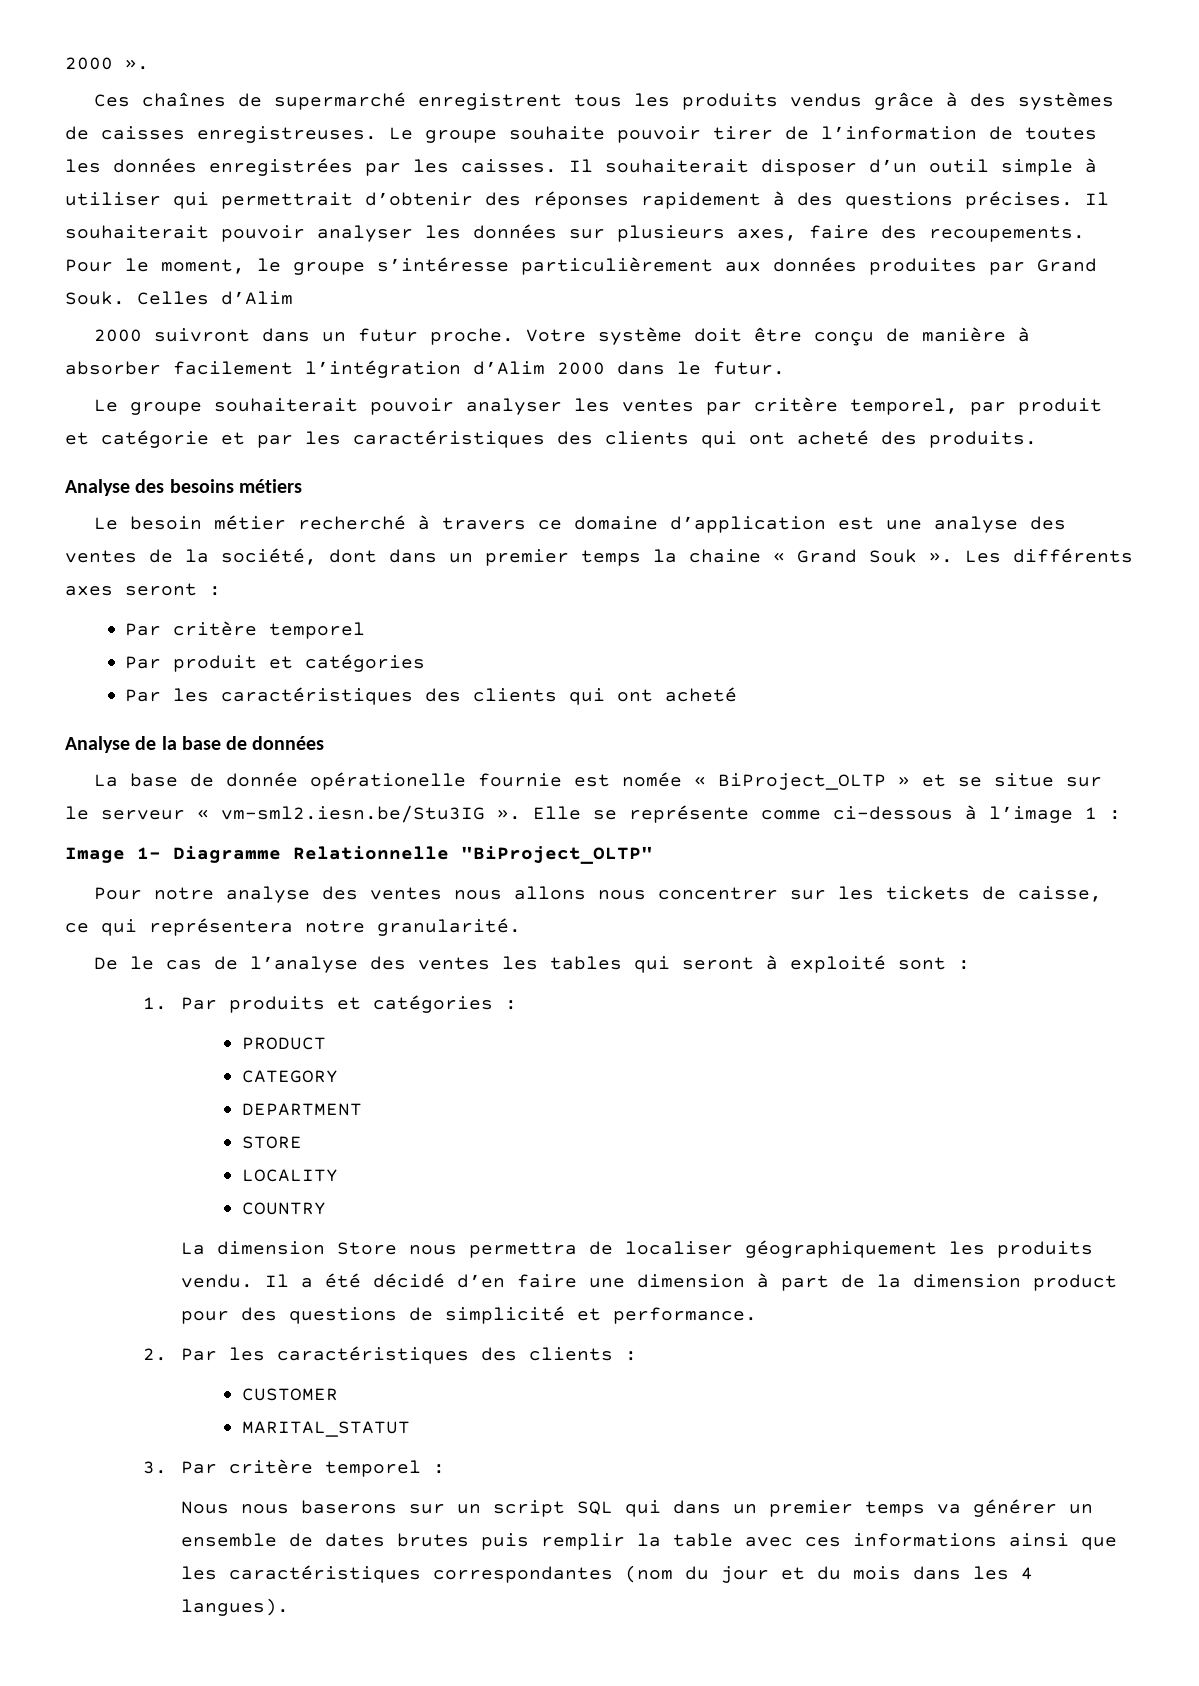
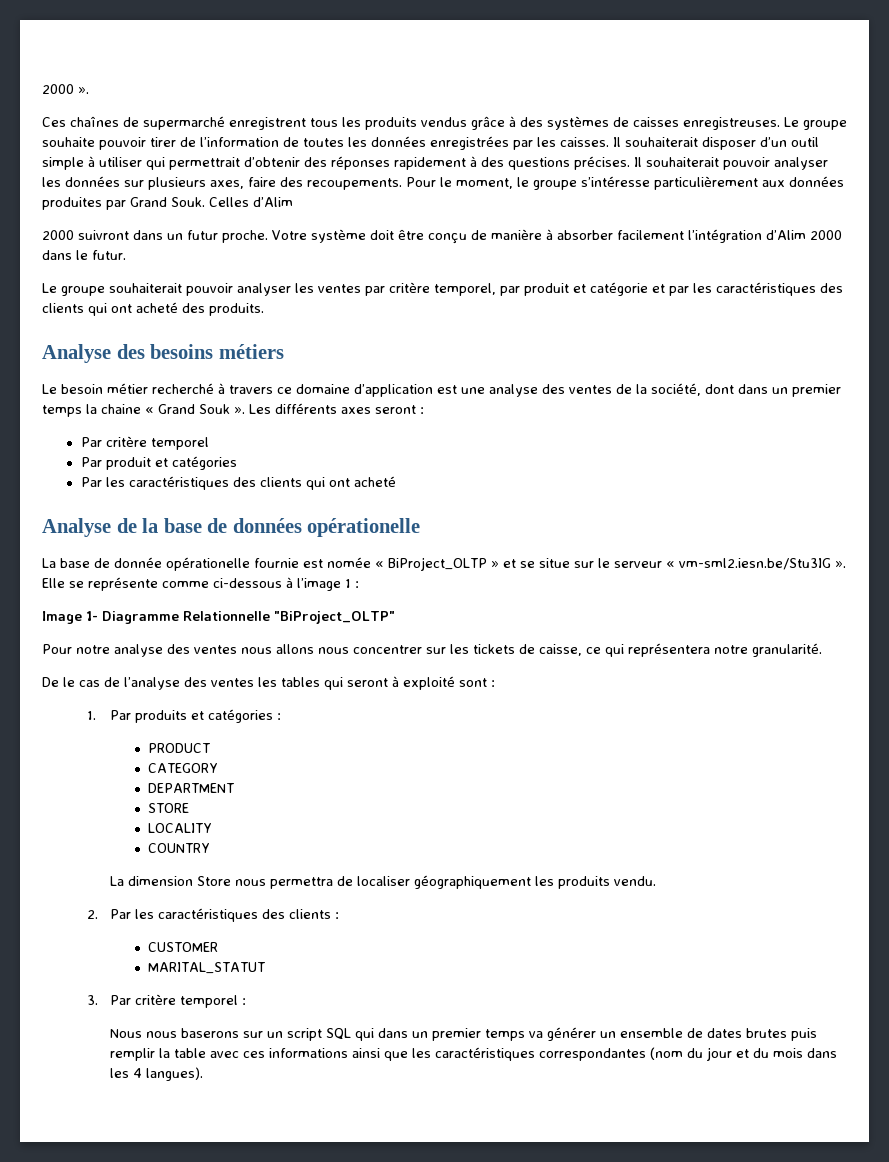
- Analyse de la base de données
+ Analyse de la base de données opérationelle
- Il a été décidé d’en faire une dimension à part de la dimension product pour des questions de simplicité et performance.

